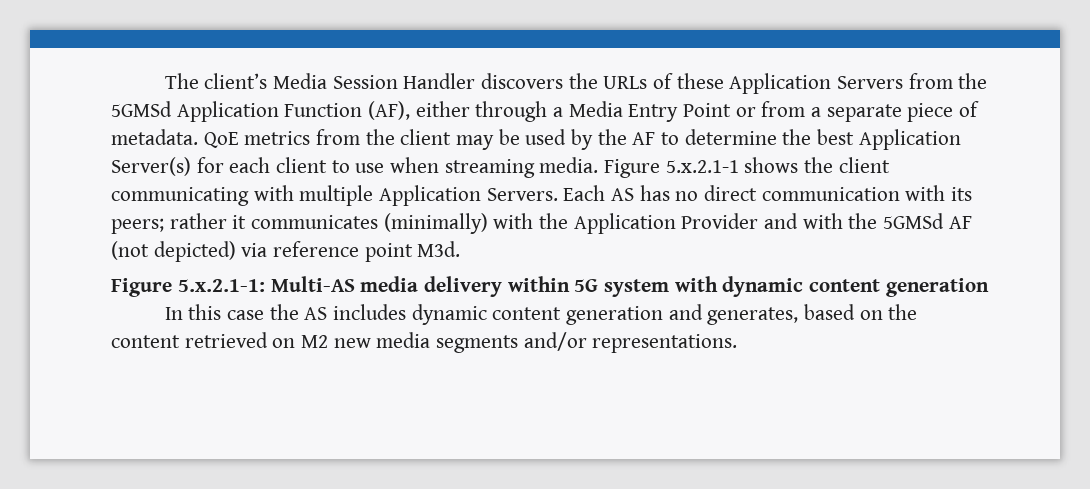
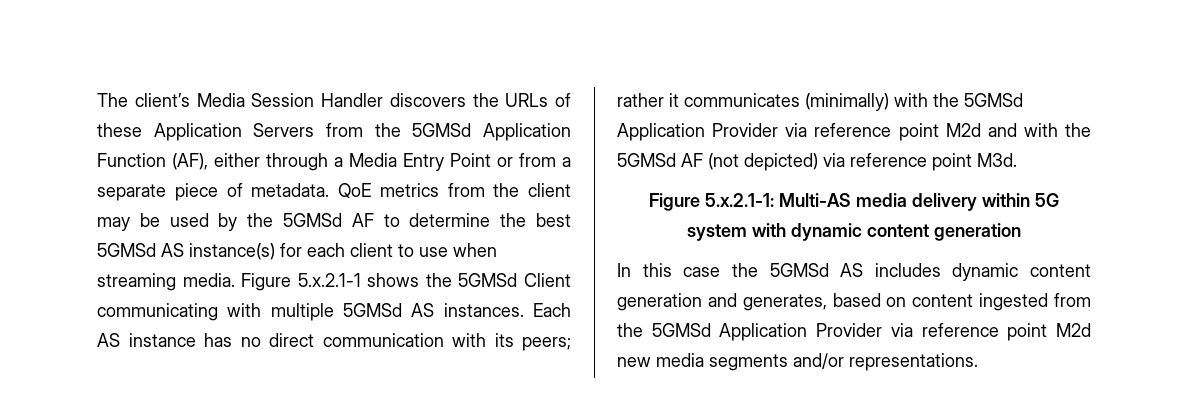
- QoE metrics from the client may be used by the AF to determine the best Application Server(s) for each client to use when streaming media.
+ QoE metrics from the client may be used by the 5GMSd AF to determine the best 5GMSd AS instance(s) for each client to use when streaming media.
- Figure 5.x.2.1-1 shows the client communicating with multiple Application Servers.
+ Figure 5.x.2.1-1 shows the 5GMSd Client communicating with multiple 5GMSd AS instances.
- Each AS has no direct communication with its peers; rather it communicates (minimally) with the Application Provider and with the 5GMSd AF (not depicted) via reference point M3d.
+ Each AS instance has no direct communication with its peers; rather it communicates (minimally) with the 5GMSd Application Provider via reference point M2d and with the 5GMSd AF (not depicted) via reference point M3d.
- In this case the AS includes dynamic content generation and generates, based on the content retrieved on M2 new media segments and/or representations.
+ In this case the 5GMSd AS includes dynamic content generation and generates, based on content ingested from the 5GMSd Application Provider via reference point M2d new media segments and/or representations.

